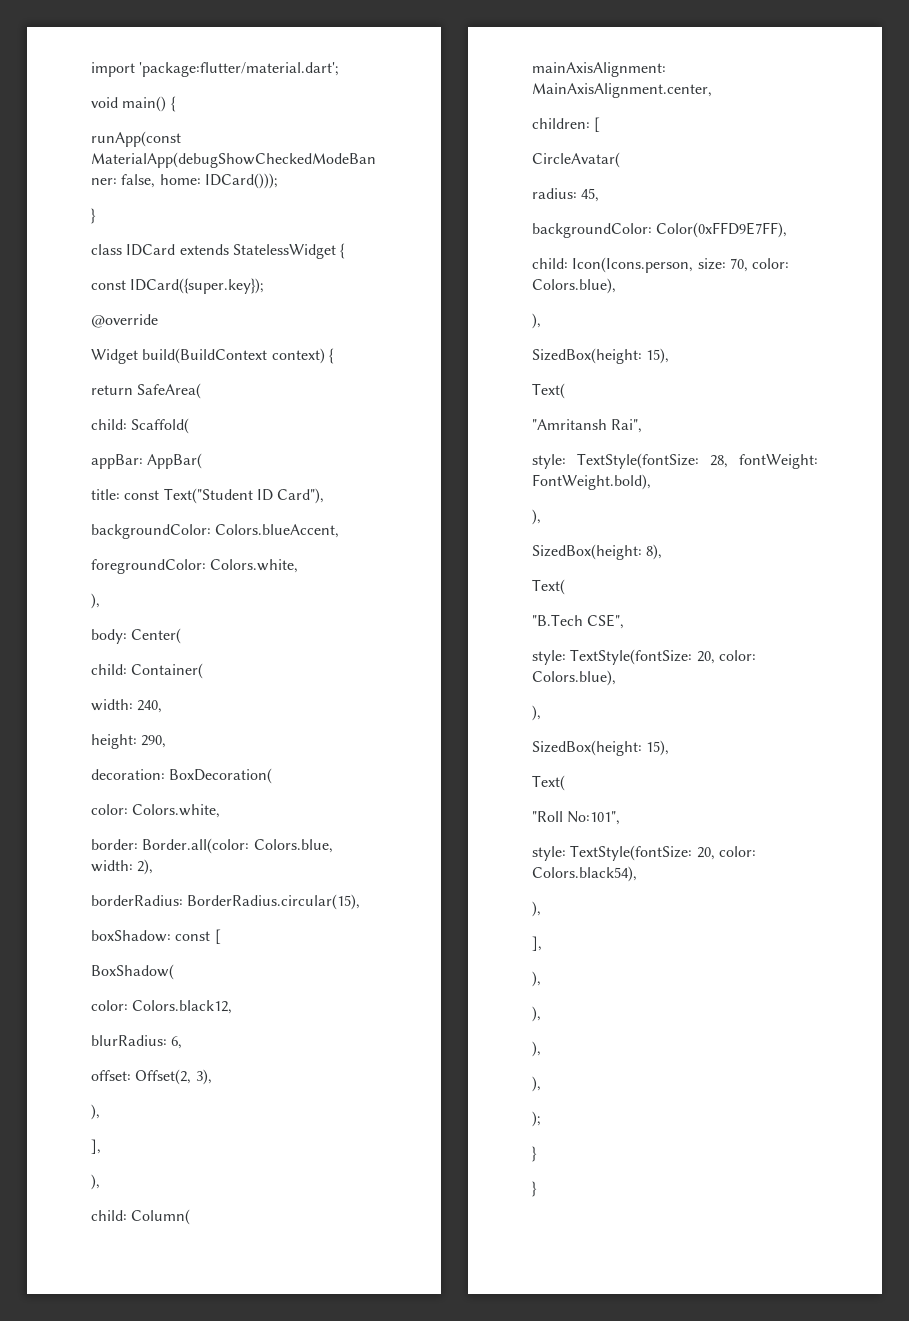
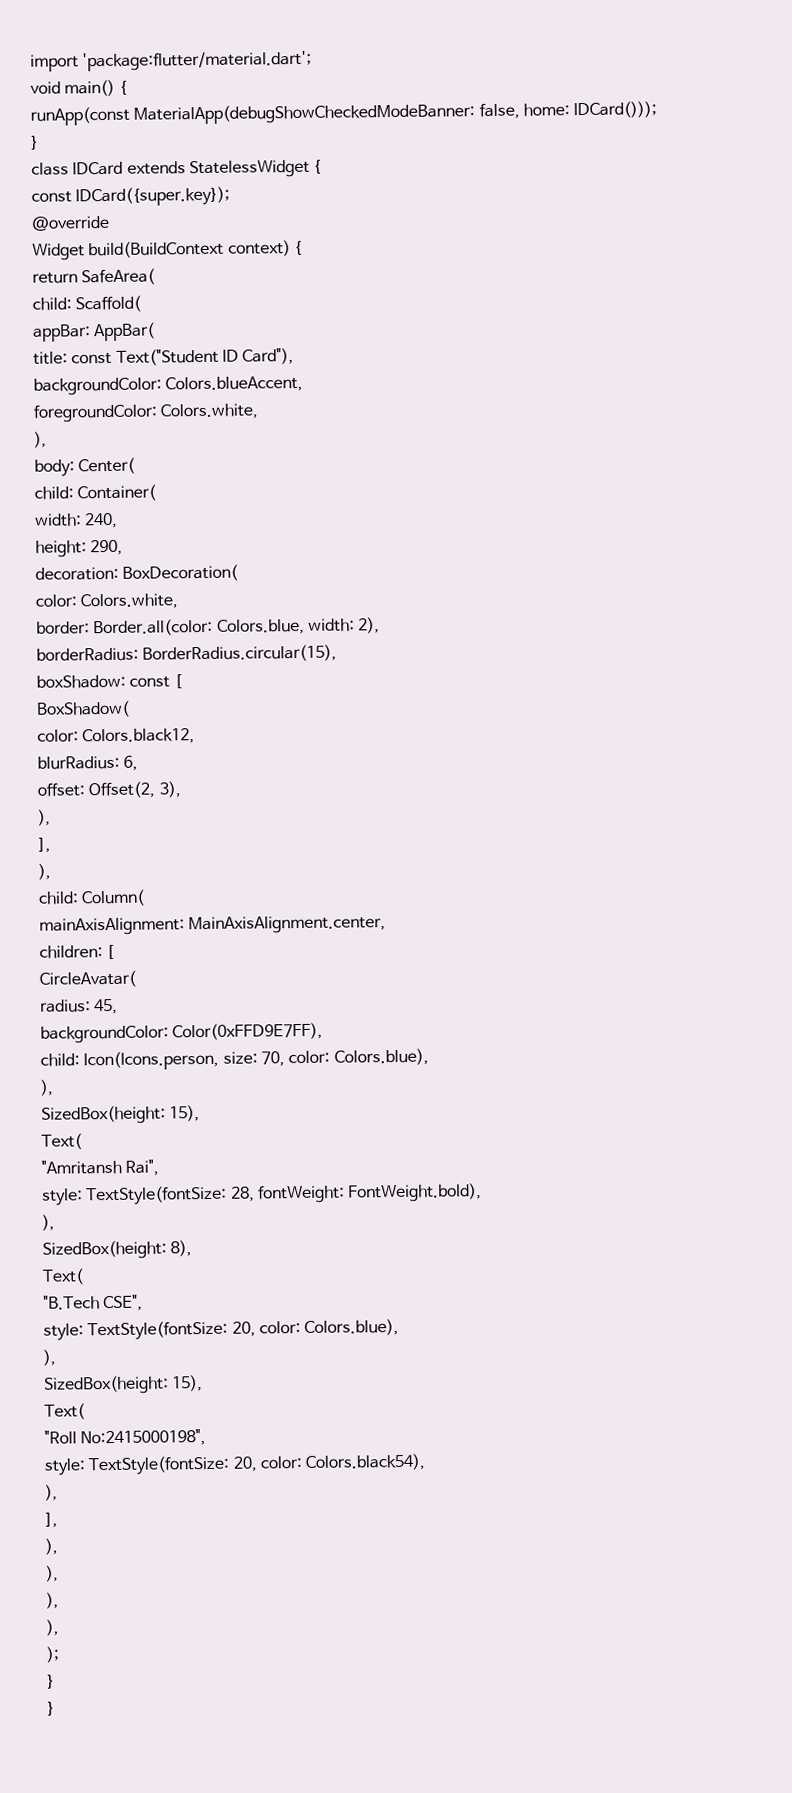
- "Roll No:101",
+ "Roll No:2415000198",

